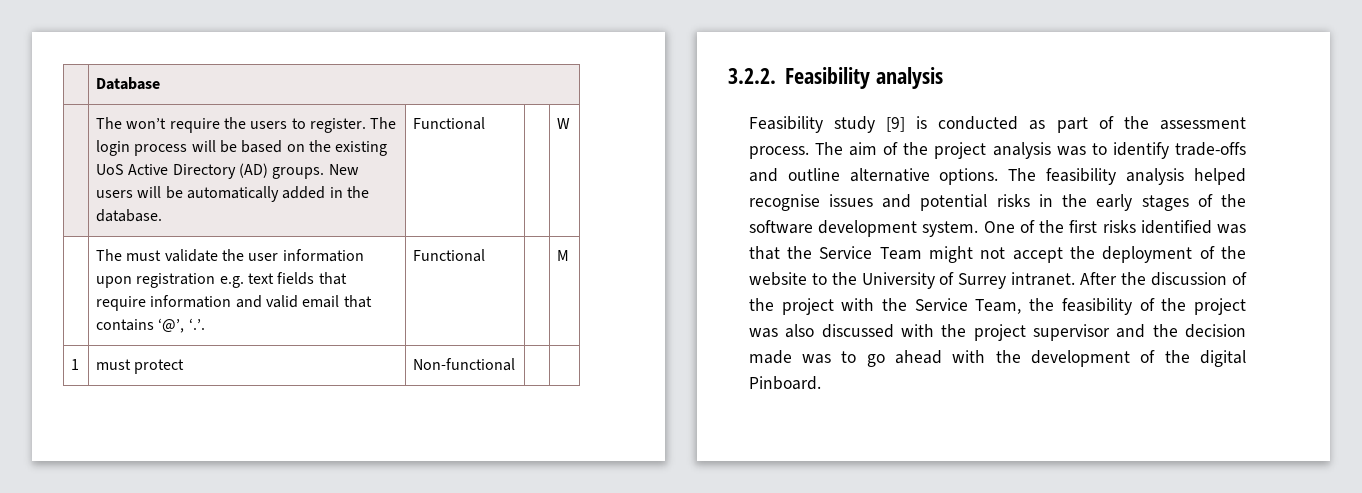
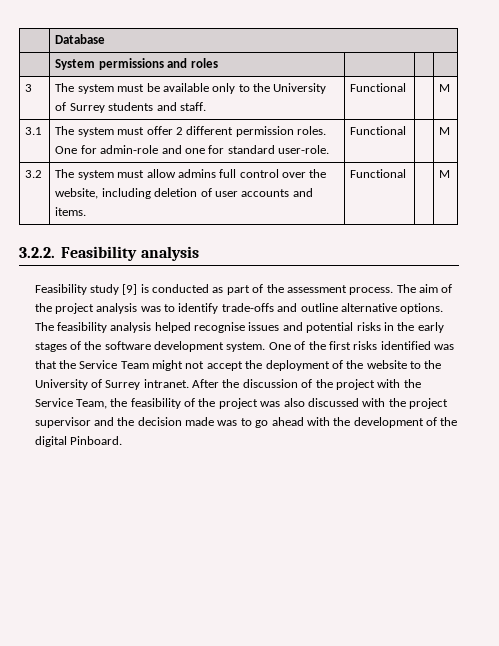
- | The won’t require the users to register. The login process will be based on the existing UoS Active Directory (AD) groups. New users will be automatically added in the database. | Functional | | W
- | The must validate the user information upon registration e.g. text fields that require information and valid email that contains ‘@’, ‘.’. | Functional | | M
- 1 | must protect | Non-functional | |
+ | System permissions and roles | | |
+ 3 | The system must be available only to the University of Surrey students and staff. | Functional | | M
+ 3.1 | The system must offer 2 different permission roles. One for admin-role and one for standard user-role. | Functional | | M
+ 3.2 | The system must allow admins full control over the website, including deletion of user accounts and items. | Functional | | M

